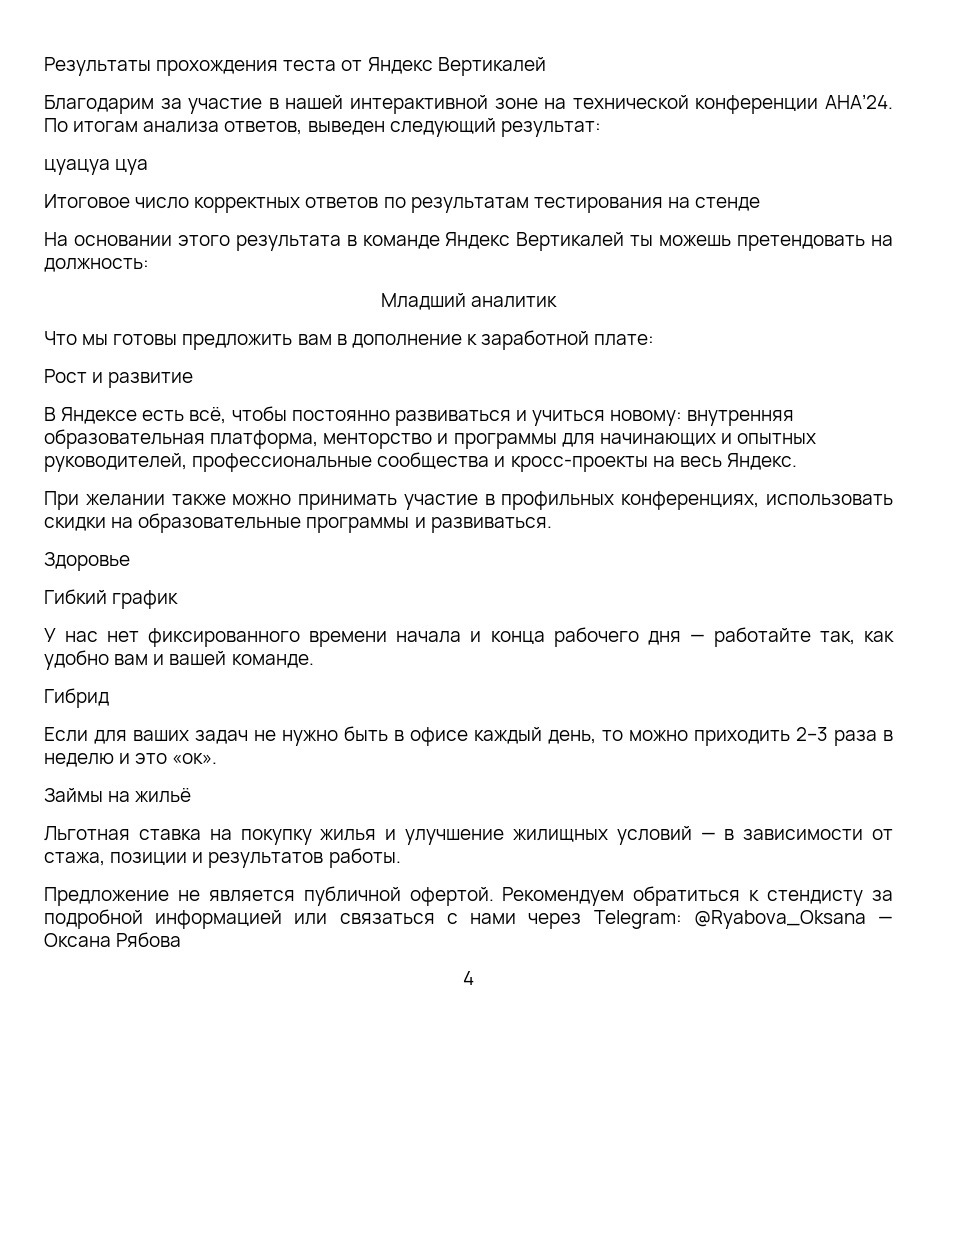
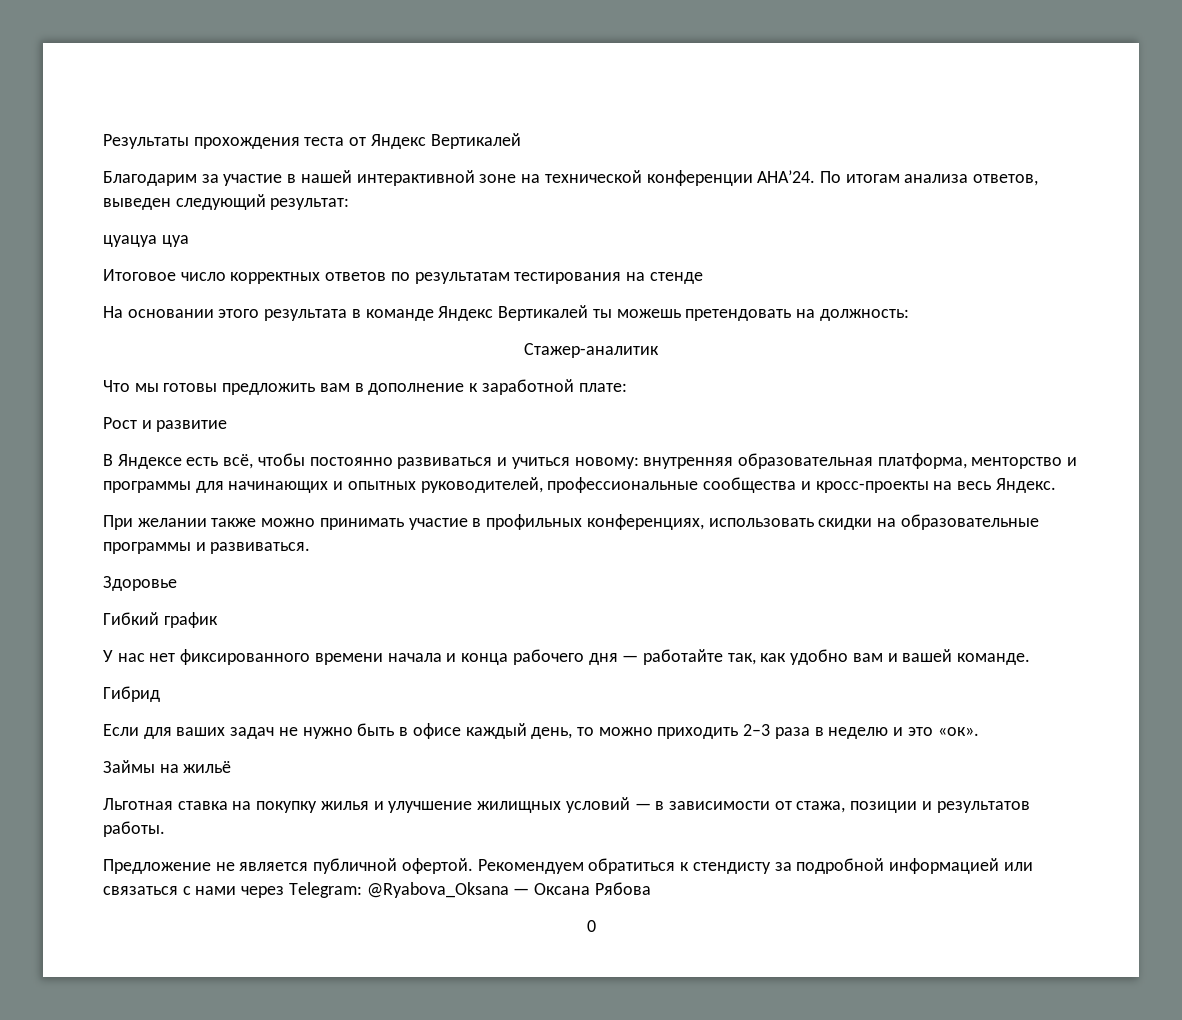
- Младший аналитик
+ Стажер-аналитик
- 4
+ 0

